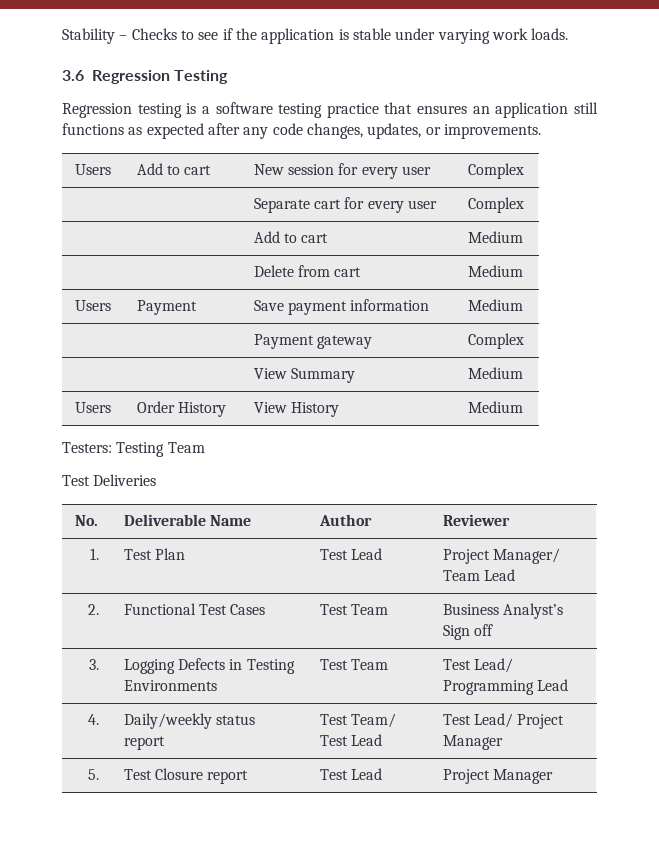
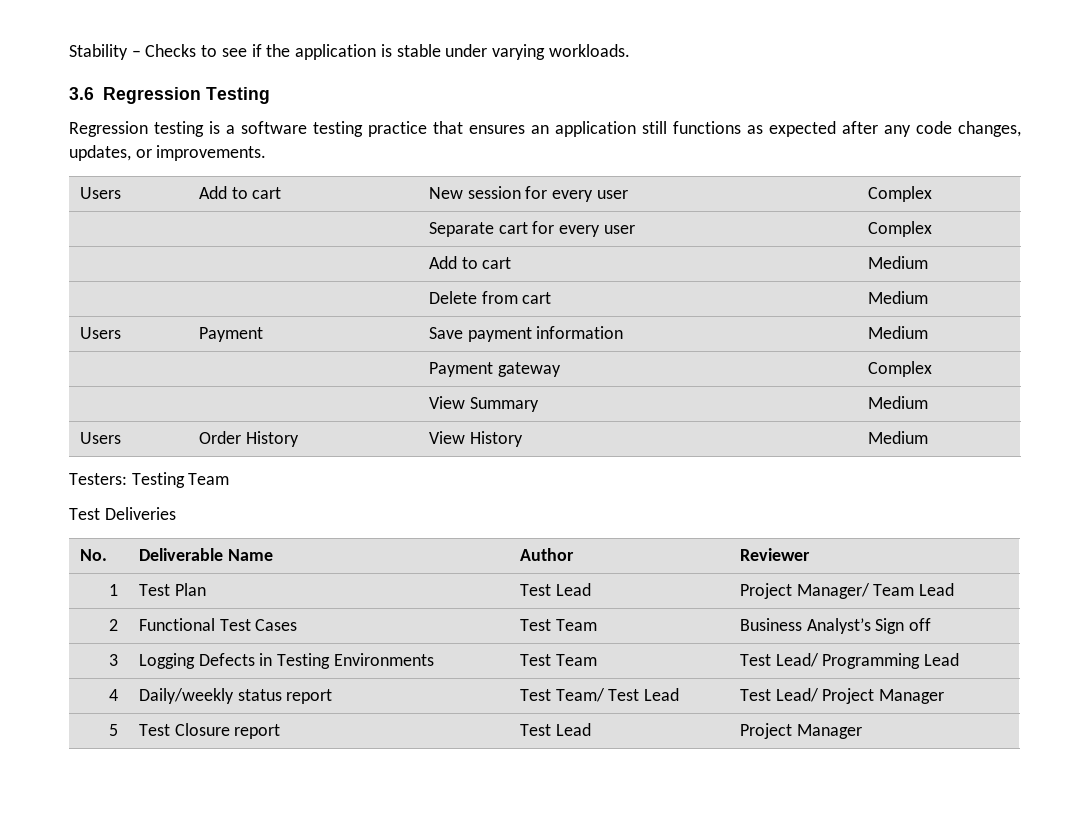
- Stability – Checks to see if the application is stable under varying work loads.
+ Stability – Checks to see if the application is stable under varying workloads.
- 1. | Test Plan | Test Lead | Project Manager/ Team Lead
+ 1 | Test Plan | Test Lead | Project Manager/ Team Lead
- 2. | Functional Test Cases | Test Team | Business Analyst’s Sign off
+ 2 | Functional Test Cases | Test Team | Business Analyst’s Sign off
- 3. | Logging Defects in Testing Environments | Test Team | Test Lead/ Programming Lead
+ 3 | Logging Defects in Testing Environments | Test Team | Test Lead/ Programming Lead
- 4. | Daily/weekly status report | Test Team/ Test Lead | Test Lead/ Project Manager
+ 4 | Daily/weekly status report | Test Team/ Test Lead | Test Lead/ Project Manager
- 5. | Test Closure report | Test Lead | Project Manager
+ 5 | Test Closure report | Test Lead | Project Manager

